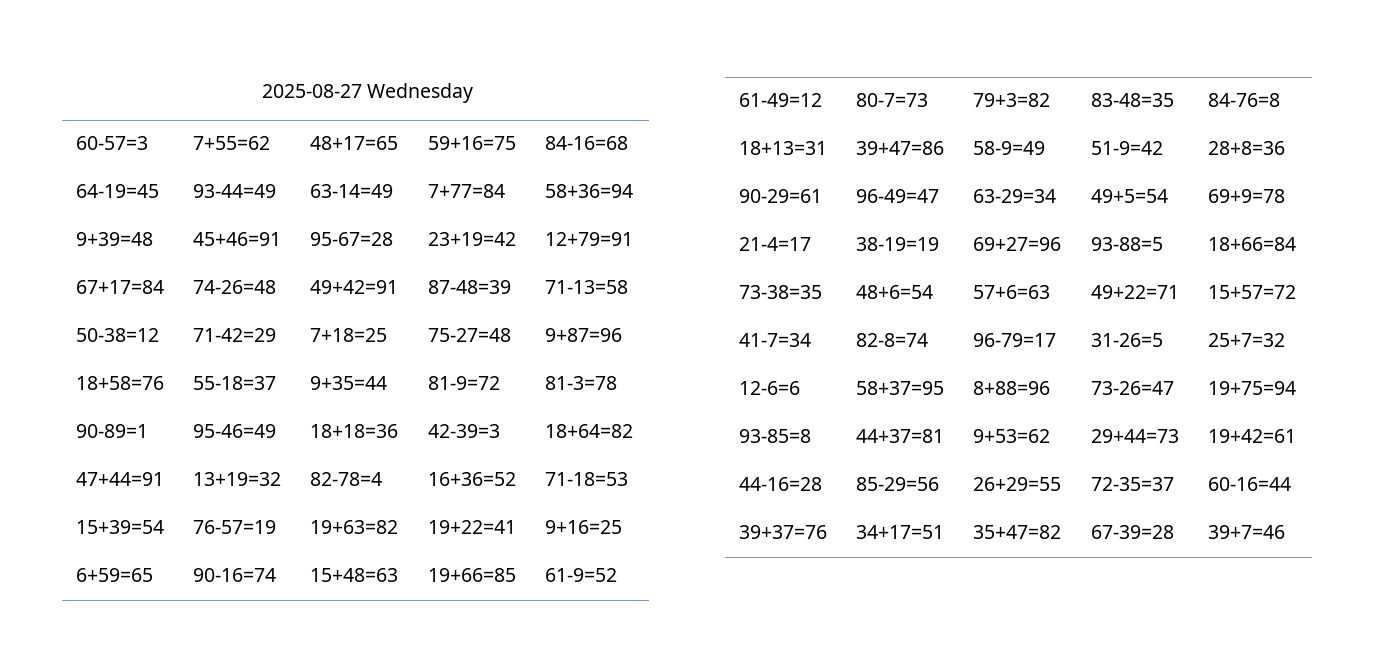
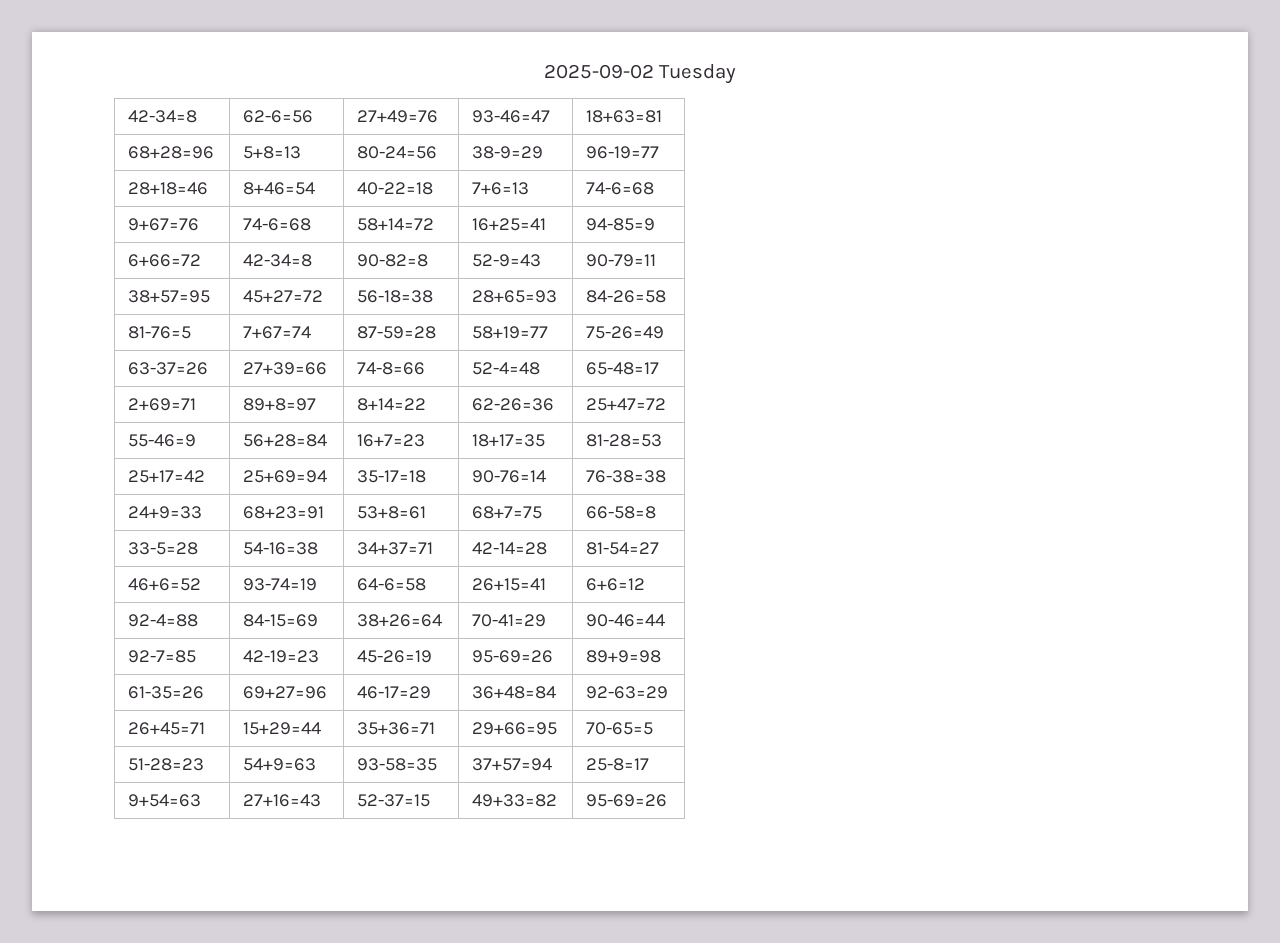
- 2025-08-27 Wednesday
- 60-57=3 | 7+55=62 | 48+17=65 | 59+16=75 | 84-16=68
- 64-19=45 | 93-44=49 | 63-14=49 | 7+77=84 | 58+36=94
- 9+39=48 | 45+46=91 | 95-67=28 | 23+19=42 | 12+79=91
- 67+17=84 | 74-26=48 | 49+42=91 | 87-48=39 | 71-13=58
- 50-38=12 | 71-42=29 | 7+18=25 | 75-27=48 | 9+87=96
- 18+58=76 | 55-18=37 | 9+35=44 | 81-9=72 | 81-3=78
- 90-89=1 | 95-46=49 | 18+18=36 | 42-39=3 | 18+64=82
- 47+44=91 | 13+19=32 | 82-78=4 | 16+36=52 | 71-18=53
- 15+39=54 | 76-57=19 | 19+63=82 | 19+22=41 | 9+16=25
- 6+59=65 | 90-16=74 | 15+48=63 | 19+66=85 | 61-9=52
- 61-49=12 | 80-7=73 | 79+3=82 | 83-48=35 | 84-76=8
- 18+13=31 | 39+47=86 | 58-9=49 | 51-9=42 | 28+8=36
- 90-29=61 | 96-49=47 | 63-29=34 | 49+5=54 | 69+9=78
- 21-4=17 | 38-19=19 | 69+27=96 | 93-88=5 | 18+66=84
- 73-38=35 | 48+6=54 | 57+6=63 | 49+22=71 | 15+57=72
- 41-7=34 | 82-8=74 | 96-79=17 | 31-26=5 | 25+7=32
- 12-6=6 | 58+37=95 | 8+88=96 | 73-26=47 | 19+75=94
- 93-85=8 | 44+37=81 | 9+53=62 | 29+44=73 | 19+42=61
- 44-16=28 | 85-29=56 | 26+29=55 | 72-35=37 | 60-16=44
- 39+37=76 | 34+17=51 | 35+47=82 | 67-39=28 | 39+7=46
+ 2025-09-02 Tuesday
+ 42-34=8 | 62-6=56 | 27+49=76 | 93-46=47 | 18+63=81
+ 68+28=96 | 5+8=13 | 80-24=56 | 38-9=29 | 96-19=77
+ 28+18=46 | 8+46=54 | 40-22=18 | 7+6=13 | 74-6=68
+ 9+67=76 | 74-6=68 | 58+14=72 | 16+25=41 | 94-85=9
+ 6+66=72 | 42-34=8 | 90-82=8 | 52-9=43 | 90-79=11
+ 38+57=95 | 45+27=72 | 56-18=38 | 28+65=93 | 84-26=58
+ 81-76=5 | 7+67=74 | 87-59=28 | 58+19=77 | 75-26=49
+ 63-37=26 | 27+39=66 | 74-8=66 | 52-4=48 | 65-48=17
+ 2+69=71 | 89+8=97 | 8+14=22 | 62-26=36 | 25+47=72
+ 55-46=9 | 56+28=84 | 16+7=23 | 18+17=35 | 81-28=53
+ 25+17=42 | 25+69=94 | 35-17=18 | 90-76=14 | 76-38=38
+ 24+9=33 | 68+23=91 | 53+8=61 | 68+7=75 | 66-58=8
+ 33-5=28 | 54-16=38 | 34+37=71 | 42-14=28 | 81-54=27
+ 46+6=52 | 93-74=19 | 64-6=58 | 26+15=41 | 6+6=12
+ 92-4=88 | 84-15=69 | 38+26=64 | 70-41=29 | 90-46=44
+ 92-7=85 | 42-19=23 | 45-26=19 | 95-69=26 | 89+9=98
+ 61-35=26 | 69+27=96 | 46-17=29 | 36+48=84 | 92-63=29
+ 26+45=71 | 15+29=44 | 35+36=71 | 29+66=95 | 70-65=5
+ 51-28=23 | 54+9=63 | 93-58=35 | 37+57=94 | 25-8=17
+ 9+54=63 | 27+16=43 | 52-37=15 | 49+33=82 | 95-69=26

